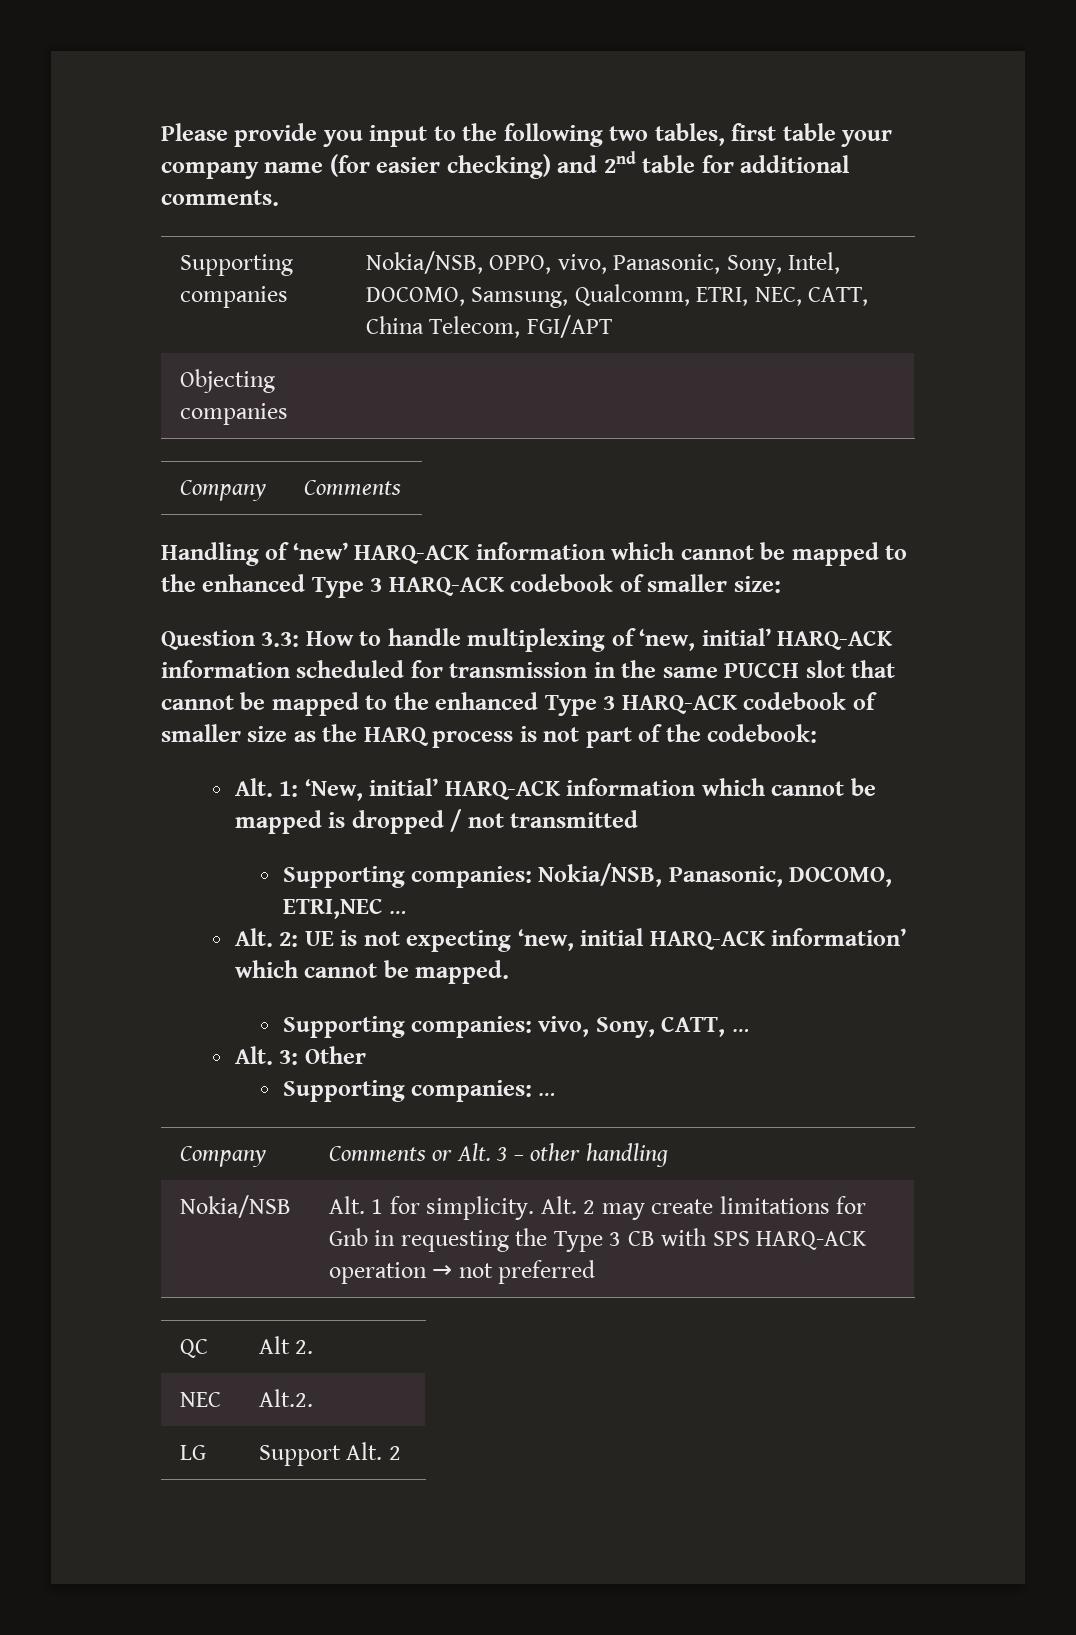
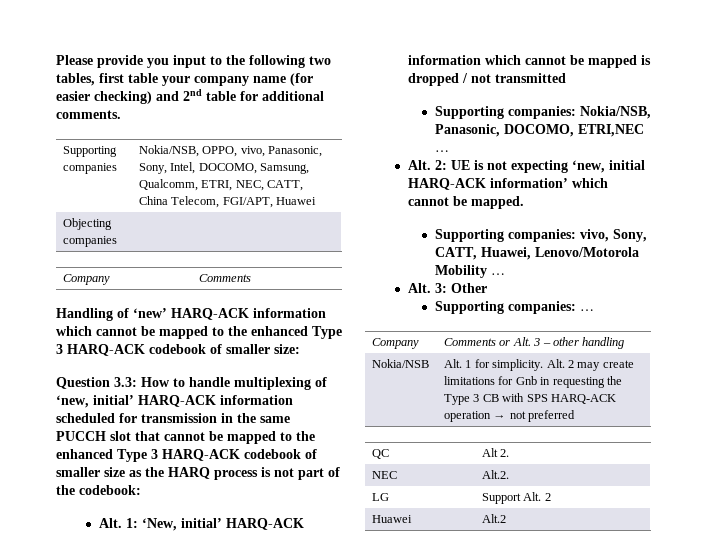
- Supporting companies | Nokia/NSB, OPPO, vivo, Panasonic, Sony, Intel, DOCOMO, Samsung, Qualcomm, ETRI, NEC, CATT, China Telecom, FGI/APT
+ Supporting companies | Nokia/NSB, OPPO, vivo, Panasonic, Sony, Intel, DOCOMO, Samsung, Qualcomm, ETRI, NEC, CATT, China Telecom, FGI/APT, Huawei
- Supporting companies: vivo, Sony, CATT, …
+ Supporting companies: vivo, Sony, CATT, Huawei, Lenovo/Motorola Mobility …
+ Huawei | Alt.2

